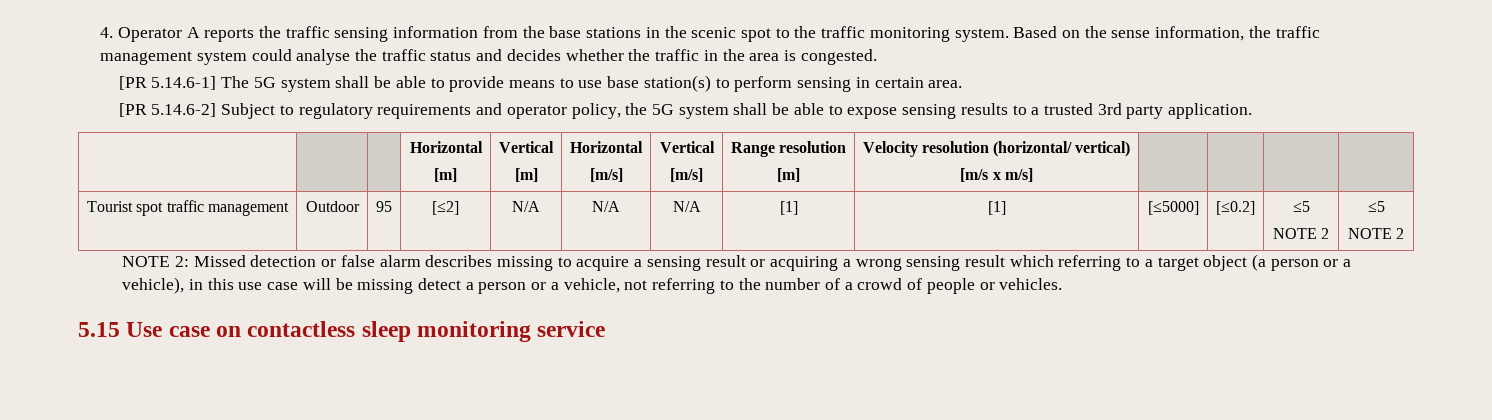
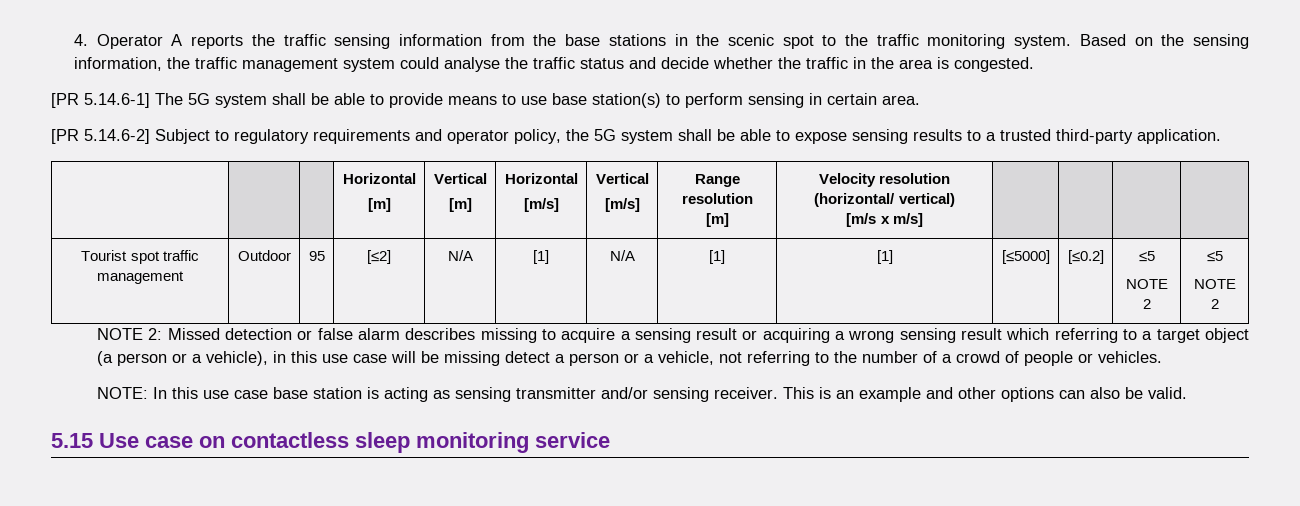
- Based on the sense information, the traffic management system could analyse the traffic status and decides whether the traffic in the area is congested.
+ Based on the sensing information, the traffic management system could analyse the traffic status and decide whether the traffic in the area is congested.
- [PR 5.14.6-2] Subject to regulatory requirements and operator policy, the 5G system shall be able to expose sensing results to a trusted 3rd party application.
+ [PR 5.14.6-2] Subject to regulatory requirements and operator policy, the 5G system shall be able to expose sensing results to a trusted third-party application.
- Tourist spot traffic management | Outdoor | 95 | [≤2] | N/A | N/A | N/A | [1] | [1] | [≤5000] | [≤0.2] | ≤5
+ Tourist spot traffic management | Outdoor | 95 | [≤2] | N/A | [1] | N/A | [1] | [1] | [≤5000] | [≤0.2] | ≤5
+ NOTE: In this use case base station is acting as sensing transmitter and/or sensing receiver. This is an example and other options can also be valid.

